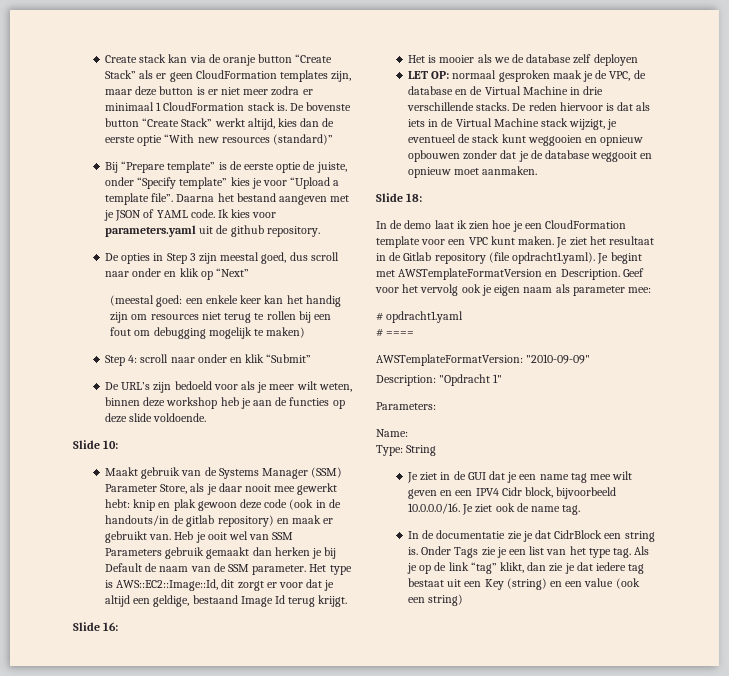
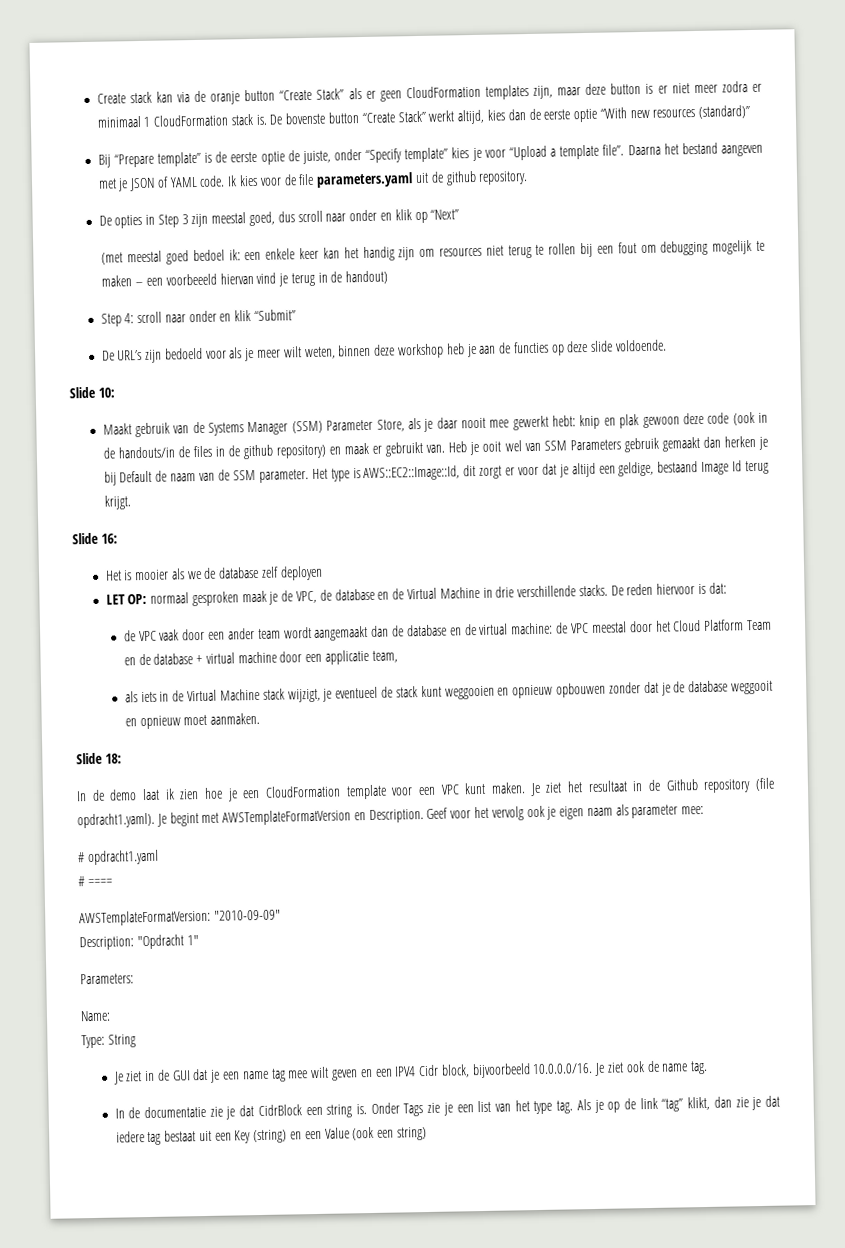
- Ik kies voor parameters.yaml uit de github repository.
+ Ik kies voor de file parameters.yaml uit de github repository.
- (meestal goed: een enkele keer kan het handig zijn om resources niet terug te rollen bij een fout om debugging mogelijk te maken)
+ (met meestal goed bedoel ik: een enkele keer kan het handig zijn om resources niet terug te rollen bij een fout om debugging mogelijk te maken – een voorbeeeld hiervan vind je terug in de handout)
- Maakt gebruik van de Systems Manager (SSM) Parameter Store, als je daar nooit mee gewerkt hebt: knip en plak gewoon deze code (ook in de handouts/in de gitlab repository) en maak er gebruikt van.
+ Maakt gebruik van de Systems Manager (SSM) Parameter Store, als je daar nooit mee gewerkt hebt: knip en plak gewoon deze code (ook in de handouts/in de files in de github repository) en maak er gebruikt van.
- De reden hiervoor is dat als iets in de Virtual Machine stack wijzigt, je eventueel de stack kunt weggooien en opnieuw opbouwen zonder dat je de database weggooit en opnieuw moet aanmaken.
+ De reden hiervoor is dat:
+ de VPC vaak door een ander team wordt aangemaakt dan de database en de virtual machine: de VPC meestal door het Cloud Platform Team en de database + virtual machine door een applicatie team,
+ als iets in de Virtual Machine stack wijzigt, je eventueel de stack kunt weggooien en opnieuw opbouwen zonder dat je de database weggooit en opnieuw moet aanmaken.
- Je ziet het resultaat in de Gitlab repository (file opdracht1.yaml). Je begint met AWSTemplateFormatVersion en Description.
+ Je ziet het resultaat in de Github repository (file opdracht1.yaml). Je begint met AWSTemplateFormatVersion en Description.
- Als je op de link “tag” klikt, dan zie je dat iedere tag bestaat uit een Key (string) en een value (ook een string)
+ Als je op de link “tag” klikt, dan zie je dat iedere tag bestaat uit een Key (string) en een Value (ook een string)

